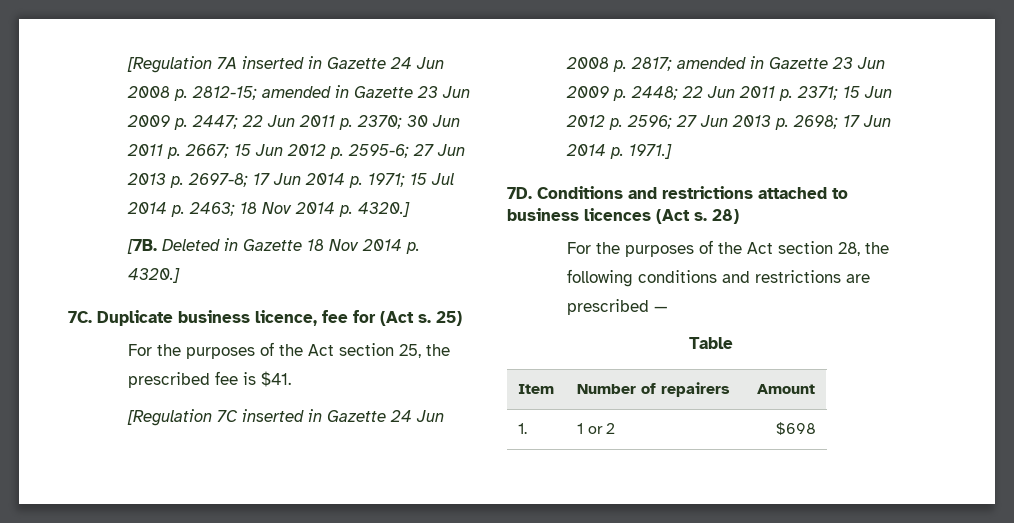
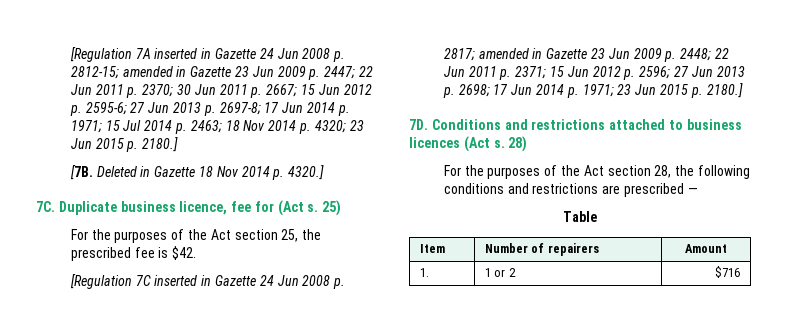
- [Regulation 7A inserted in Gazette 24 Jun 2008 p. 2812-15; amended in Gazette 23 Jun 2009 p. 2447; 22 Jun 2011 p. 2370; 30 Jun 2011 p. 2667; 15 Jun 2012 p. 2595-6; 27 Jun 2013 p. 2697-8; 17 Jun 2014 p. 1971; 15 Jul 2014 p. 2463; 18 Nov 2014 p. 4320.]
+ [Regulation 7A inserted in Gazette 24 Jun 2008 p. 2812-15; amended in Gazette 23 Jun 2009 p. 2447; 22 Jun 2011 p. 2370; 30 Jun 2011 p. 2667; 15 Jun 2012 p. 2595-6; 27 Jun 2013 p. 2697-8; 17 Jun 2014 p. 1971; 15 Jul 2014 p. 2463; 18 Nov 2014 p. 4320; 23 Jun 2015 p. 2180.]
- For the purposes of the Act section 25, the prescribed fee is $41.
+ For the purposes of the Act section 25, the prescribed fee is $42.
- [Regulation 7C inserted in Gazette 24 Jun 2008 p. 2817; amended in Gazette 23 Jun 2009 p. 2448; 22 Jun 2011 p. 2371; 15 Jun 2012 p. 2596; 27 Jun 2013 p. 2698; 17 Jun 2014 p. 1971.]
+ [Regulation 7C inserted in Gazette 24 Jun 2008 p. 2817; amended in Gazette 23 Jun 2009 p. 2448; 22 Jun 2011 p. 2371; 15 Jun 2012 p. 2596; 27 Jun 2013 p. 2698; 17 Jun 2014 p. 1971; 23 Jun 2015 p. 2180.]
- 1. | 1 or 2 | $698
+ 1. | 1 or 2 | $716

